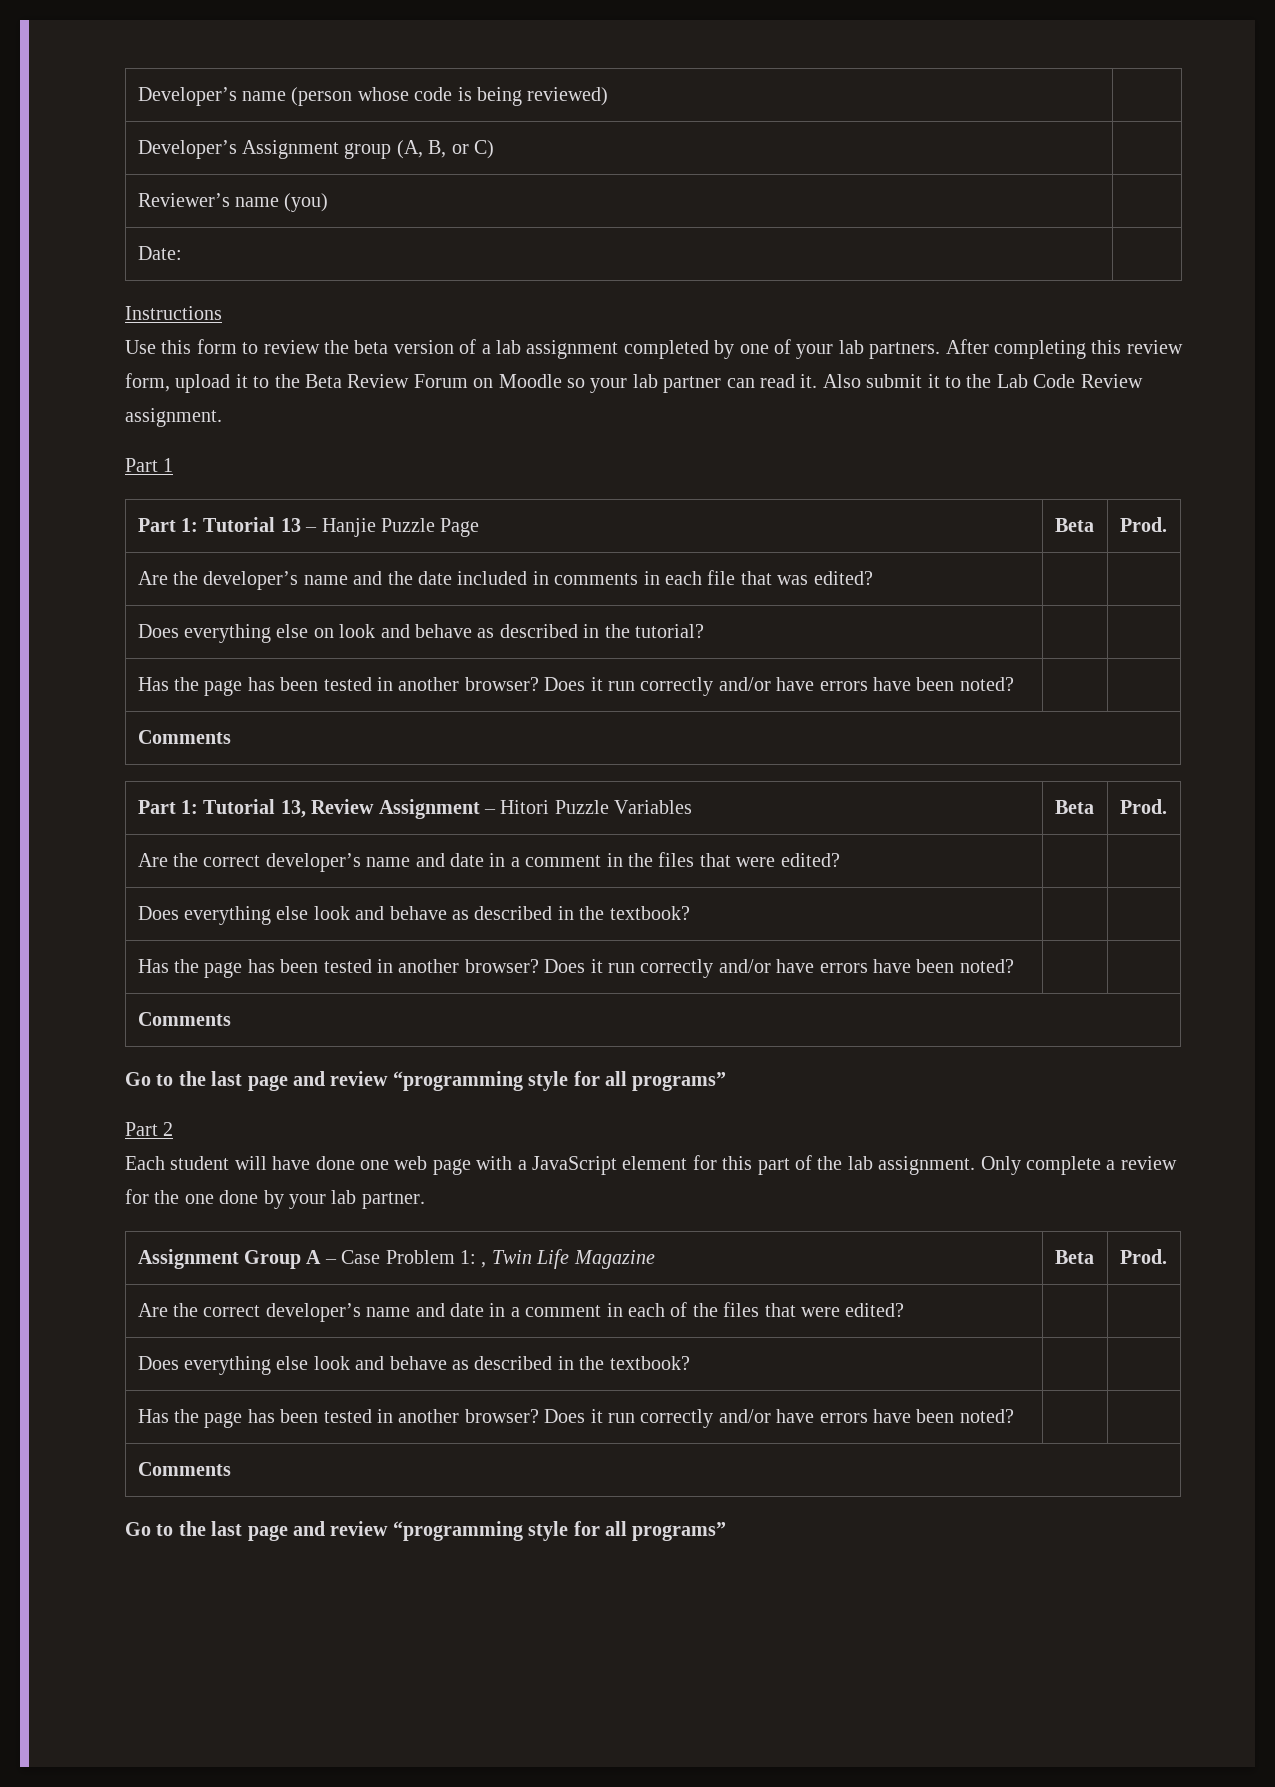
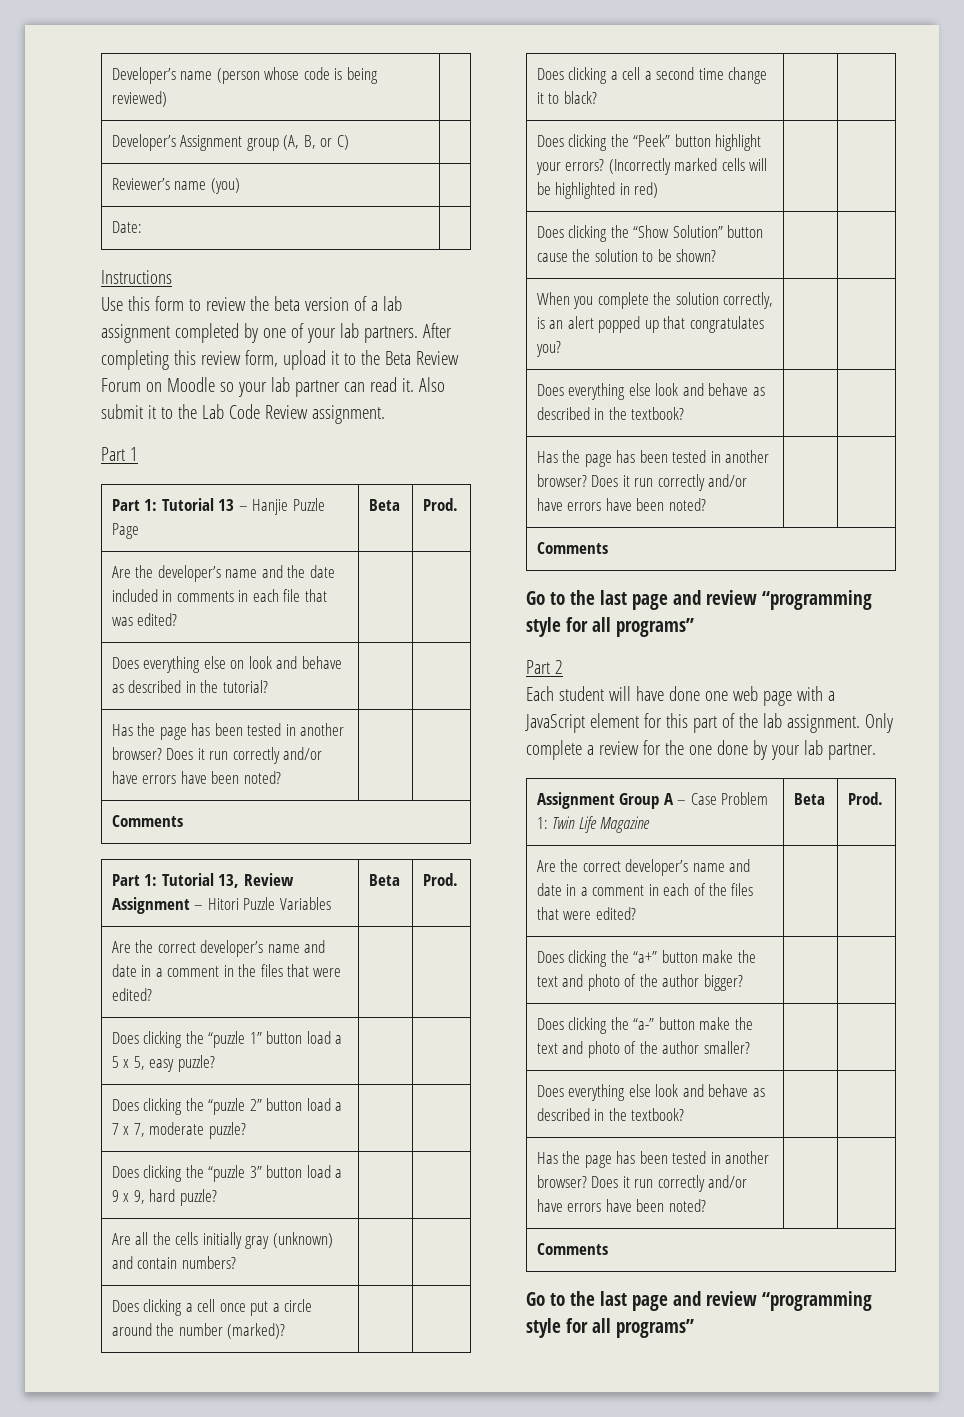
+ Does clicking the “puzzle 1” button load a 5 x 5, easy puzzle? | |
+ Does clicking the “puzzle 2” button load a 7 x 7, moderate puzzle? | |
+ Does clicking the “puzzle 3” button load a 9 x 9, hard puzzle? | |
+ Are all the cells initially gray (unknown) and contain numbers? | |
+ Does clicking a cell once put a circle around the number (marked)? | |
+ Does clicking a cell a second time change it to black? | |
+ Does clicking the “Peek” button highlight your errors? (Incorrectly marked cells will be highlighted in red) | |
+ Does clicking the “Show Solution” button cause the solution to be shown? | |
+ When you complete the solution correctly, is an alert popped up that congratulates you? | |
- Assignment Group A – Case Problem 1: , Twin Life Magazine | Beta | Prod.
+ Assignment Group A – Case Problem 1: Twin Life Magazine | Beta | Prod.
+ Does clicking the “a+” button make the text and photo of the author bigger? | |
+ Does clicking the “a-” button make the text and photo of the author smaller? | |

